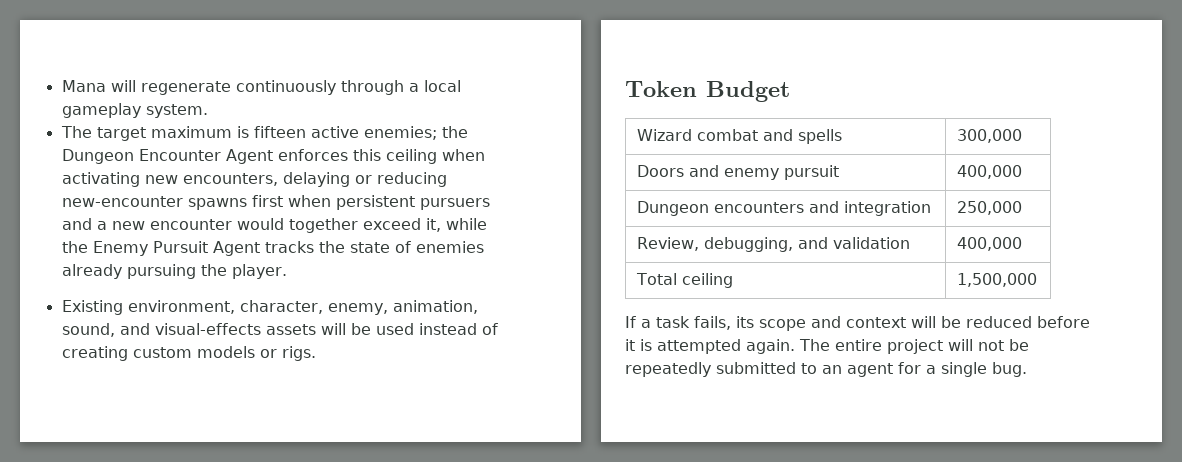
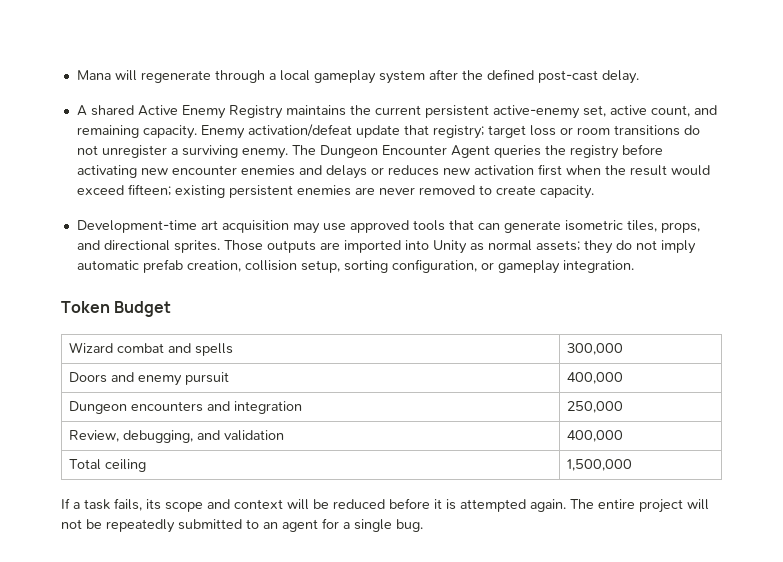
- Mana will regenerate continuously through a local gameplay system.
- The target maximum is fifteen active enemies; the Dungeon Encounter Agent enforces this ceiling when activating new encounters, delaying or reducing new-encounter spawns first when persistent pursuers and a new encounter would together exceed it, while the Enemy Pursuit Agent tracks the state of enemies already pursuing the player.
- Existing environment, character, enemy, animation, sound, and visual-effects assets will be used instead of creating custom models or rigs.
+ Mana will regenerate through a local gameplay system after the defined post-cast delay.
+ A shared Active Enemy Registry maintains the current persistent active-enemy set, active count, and remaining capacity. Enemy activation/defeat update that registry; target loss or room transitions do not unregister a surviving enemy. The Dungeon Encounter Agent queries the registry before activating new encounter enemies and delays or reduces new activation first when the result would exceed fifteen; existing persistent enemies are never removed to create capacity.
+ Development-time art acquisition may use approved tools that can generate isometric tiles, props, and directional sprites. Those outputs are imported into Unity as normal assets; they do not imply automatic prefab creation, collision setup, sorting configuration, or gameplay integration.

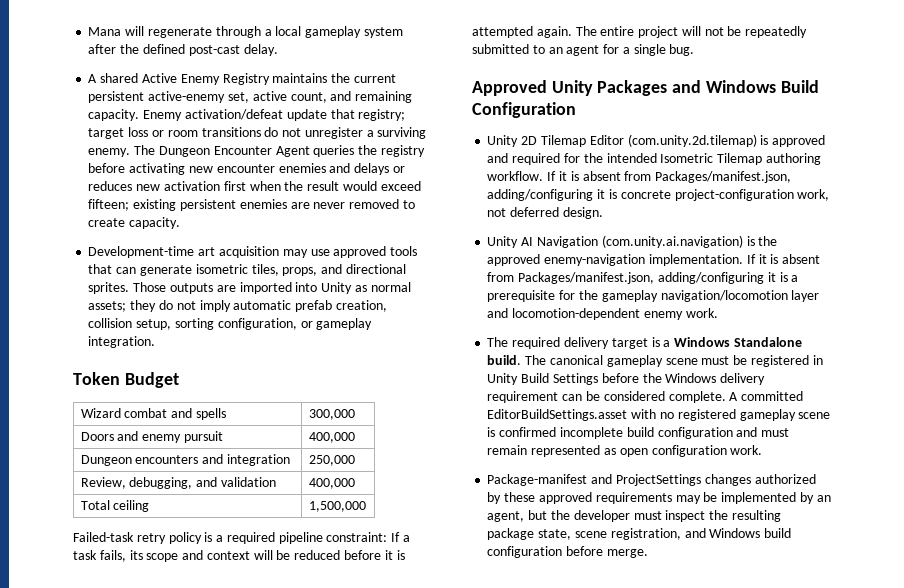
- If a task fails, its scope and context will be reduced before it is attempted again.
+ Failed-task retry policy is a required pipeline constraint: If a task fails, its scope and context will be reduced before it is attempted again.
+ Approved Unity Packages and Windows Build Configuration
+ Unity 2D Tilemap Editor (com.unity.2d.tilemap) is approved and required for the intended Isometric Tilemap authoring workflow. If it is absent from Packages/manifest.json, adding/configuring it is concrete project-configuration work, not deferred design.
+ Unity AI Navigation (com.unity.ai.navigation) is the approved enemy-navigation implementation. If it is absent from Packages/manifest.json, adding/configuring it is a prerequisite for the gameplay navigation/locomotion layer and locomotion-dependent enemy work.
+ The required delivery target is a Windows Standalone build. The canonical gameplay scene must be registered in Unity Build Settings before the Windows delivery requirement can be considered complete. A committed EditorBuildSettings.asset with no registered gameplay scene is confirmed incomplete build configuration and must remain represented as open configuration work.
+ Package-manifest and ProjectSettings changes authorized by these approved requirements may be implemented by an agent, but the developer must inspect the resulting package state, scene registration, and Windows build configuration before merge.

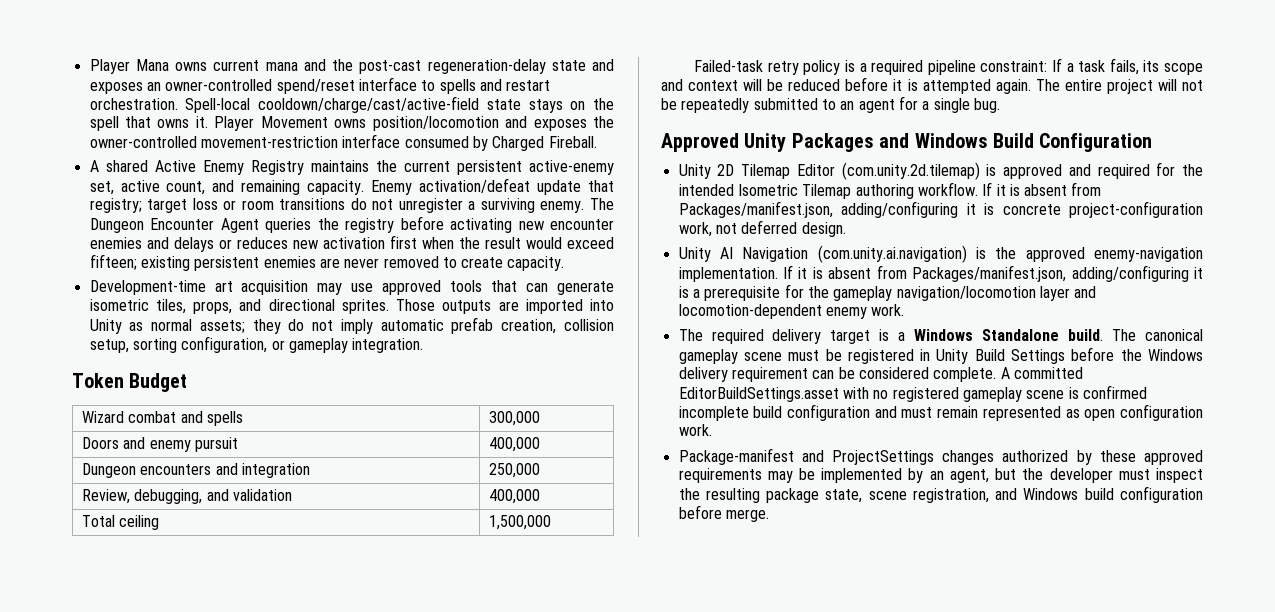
- Mana will regenerate through a local gameplay system after the defined post-cast delay.
+ Player Mana owns current mana and the post-cast regeneration-delay state and exposes an owner-controlled spend/reset interface to spells and restart orchestration. Spell-local cooldown/charge/cast/active-field state stays on the spell that owns it. Player Movement owns position/locomotion and exposes the owner-controlled movement-restriction interface consumed by Charged Fireball.

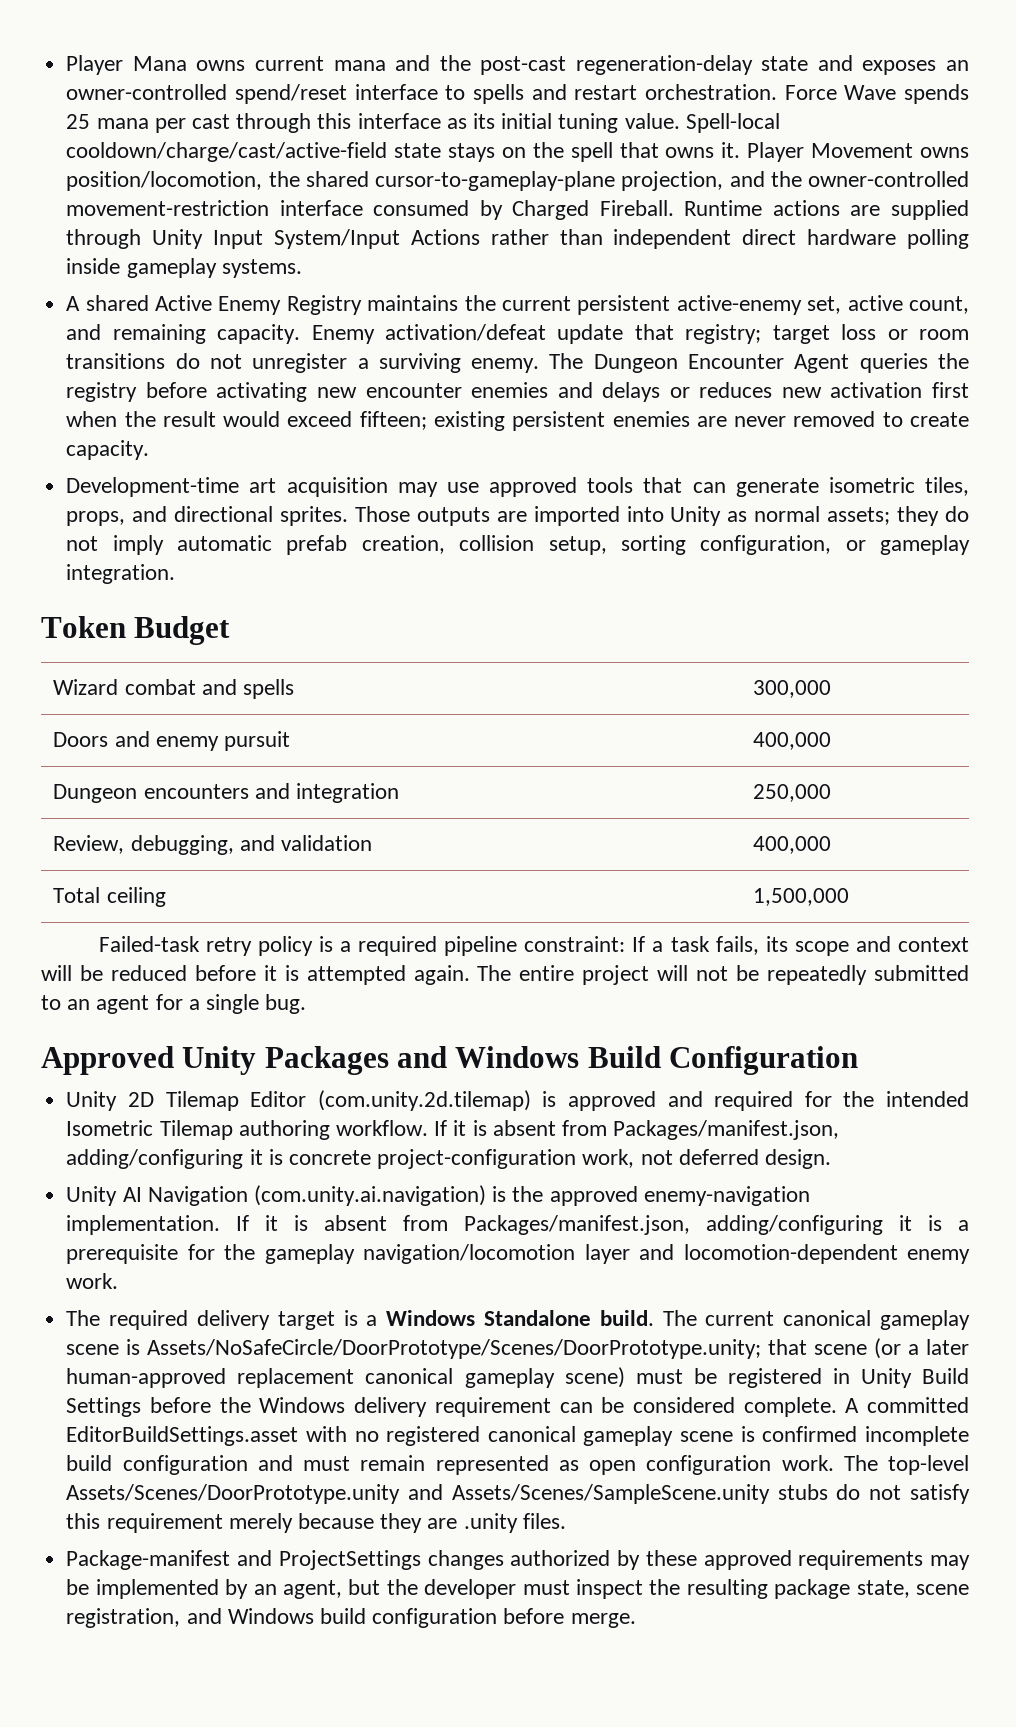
+ Force Wave spends 25 mana per cast through this interface as its initial tuning value.
- Player Movement owns position/locomotion and exposes the owner-controlled movement-restriction interface consumed by Charged Fireball.
+ Player Movement owns position/locomotion, the shared cursor-to-gameplay-plane projection, and the owner-controlled movement-restriction interface consumed by Charged Fireball. Runtime actions are supplied through Unity Input System/Input Actions rather than independent direct hardware polling inside gameplay systems.
- The canonical gameplay scene must be registered in Unity Build Settings before the Windows delivery requirement can be considered complete.
+ The current canonical gameplay scene is Assets/NoSafeCircle/DoorPrototype/Scenes/DoorPrototype.unity; that scene (or a later human-approved replacement canonical gameplay scene) must be registered in Unity Build Settings before the Windows delivery requirement can be considered complete.
- A committed EditorBuildSettings.asset with no registered gameplay scene is confirmed incomplete build configuration and must remain represented as open configuration work.
+ A committed EditorBuildSettings.asset with no registered canonical gameplay scene is confirmed incomplete build configuration and must remain represented as open configuration work. The top-level Assets/Scenes/DoorPrototype.unity and Assets/Scenes/SampleScene.unity stubs do not satisfy this requirement merely because they are .unity files.

